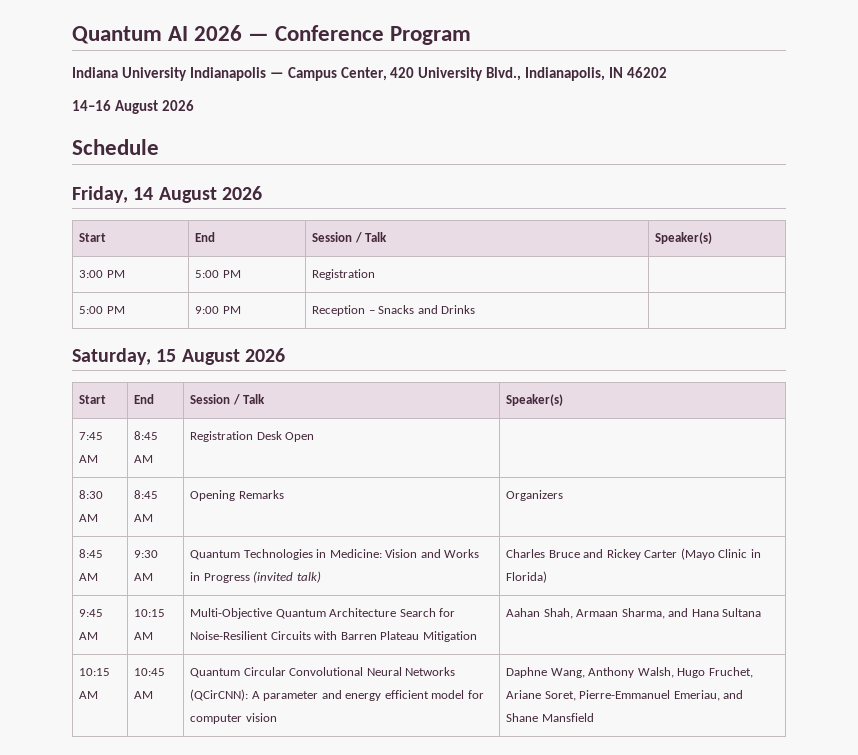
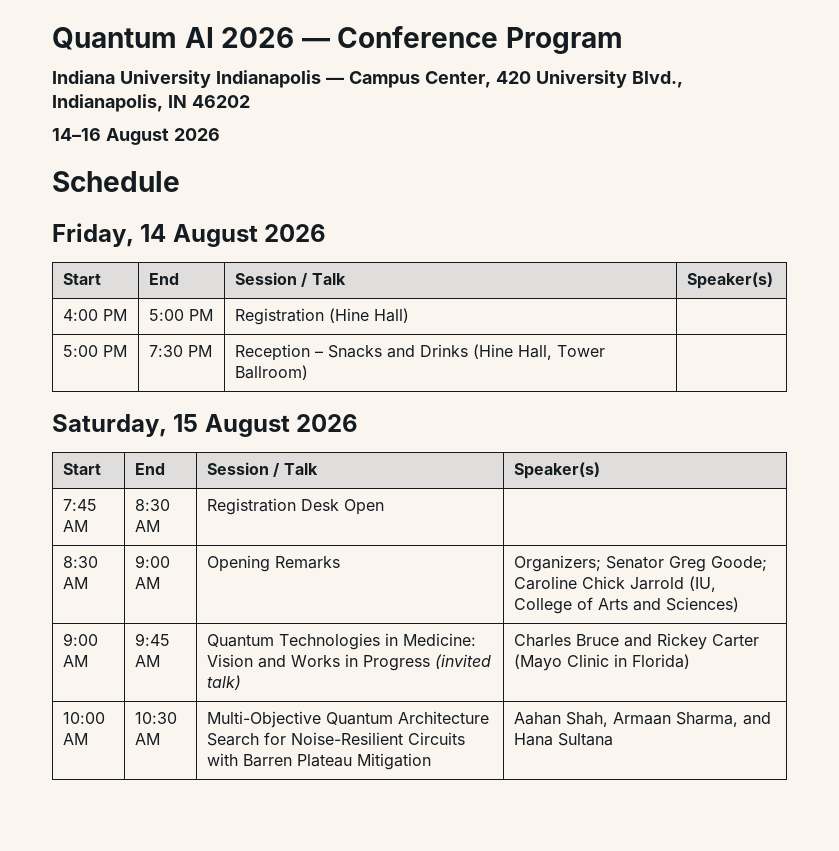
- 3:00 PM | 5:00 PM | Registration |
- 5:00 PM | 9:00 PM | Reception – Snacks and Drinks |
+ 4:00 PM | 5:00 PM | Registration (Hine Hall) |
+ 5:00 PM | 7:30 PM | Reception – Snacks and Drinks (Hine Hall, Tower Ballroom) |
- 7:45 AM | 8:45 AM | Registration Desk Open |
+ 7:45 AM | 8:30 AM | Registration Desk Open |
- 8:30 AM | 8:45 AM | Opening Remarks | Organizers
- 8:45 AM | 9:30 AM | Quantum Technologies in Medicine: Vision and Works in Progress (invited talk) | Charles Bruce and Rickey Carter (Mayo Clinic in Florida)
+ 8:30 AM | 9:00 AM | Opening Remarks | Organizers; Senator Greg Goode; Caroline Chick Jarrold (IU, College of Arts and Sciences)
+ 9:00 AM | 9:45 AM | Quantum Technologies in Medicine: Vision and Works in Progress (invited talk) | Charles Bruce and Rickey Carter (Mayo Clinic in Florida)
- 9:45 AM | 10:15 AM | Multi-Objective Quantum Architecture Search for Noise-Resilient Circuits with Barren Plateau Mitigation | Aahan Shah, Armaan Sharma, and Hana Sultana
+ 10:00 AM | 10:30 AM | Multi-Objective Quantum Architecture Search for Noise-Resilient Circuits with Barren Plateau Mitigation | Aahan Shah, Armaan Sharma, and Hana Sultana
- 10:15 AM | 10:45 AM | Quantum Circular Convolutional Neural Networks (QCirCNN): A parameter and energy efficient model for computer vision | Daphne Wang, Anthony Walsh, Hugo Fruchet, Ariane Soret, Pierre-Emmanuel Emeriau, and Shane Mansfield

